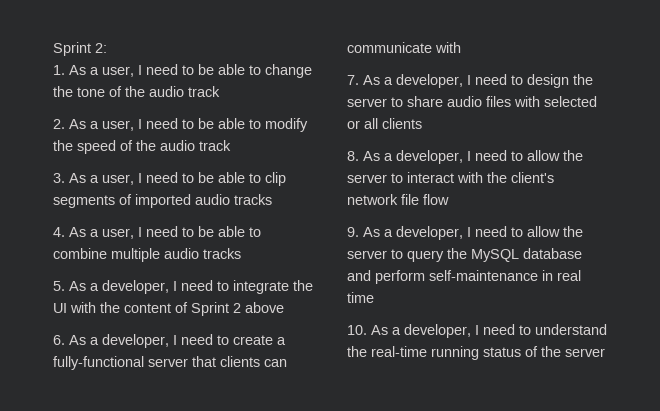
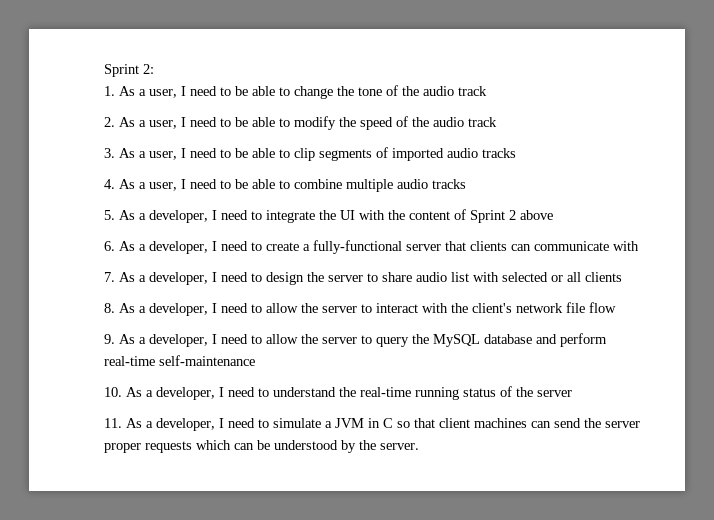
- 7. As a developer, I need to design the server to share audio files with selected or all clients
+ 7. As a developer, I need to design the server to share audio list with selected or all clients
- 9. As a developer, I need to allow the server to query the MySQL database and perform self-maintenance in real time
+ 9. As a developer, I need to allow the server to query the MySQL database and perform real-time self-maintenance
+ 11. As a developer, I need to simulate a JVM in C so that client machines can send the server proper requests which can be understood by the server.

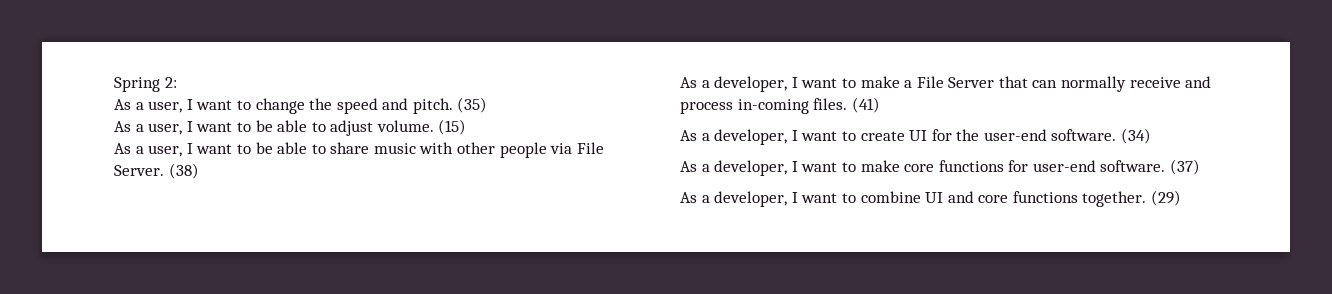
- Sprint 2:
+ Spring 2:
- 1. As a user, I need to be able to change the tone of the audio track
- 2. As a user, I need to be able to modify the speed of the audio track
- 3. As a user, I need to be able to clip segments of imported audio tracks
- 4. As a user, I need to be able to combine multiple audio tracks
- 5. As a developer, I need to integrate the UI with the content of Sprint 2 above
- 6. As a developer, I need to create a fully-functional server that clients can communicate with
- 7. As a developer, I need to design the server to share audio list with selected or all clients
- 8. As a developer, I need to allow the server to interact with the client's network file flow
- 9. As a developer, I need to allow the server to query the MySQL database and perform real-time self-maintenance
- 10. As a developer, I need to understand the real-time running status of the server
- 11. As a developer, I need to simulate a JVM in C so that client machines can send the server proper requests which can be understood by the server.
+ As a user, I want to change the speed and pitch. (35)
+ As a user, I want to be able to adjust volume. (15)
+ As a user, I want to be able to share music with other people via File Server. (38)
+ As a developer, I want to make a File Server that can normally receive and process in-coming files. (41)
+ As a developer, I want to create UI for the user-end software. (34)
+ As a developer, I want to make core functions for user-end software. (37)
+ As a developer, I want to combine UI and core functions together. (29)

